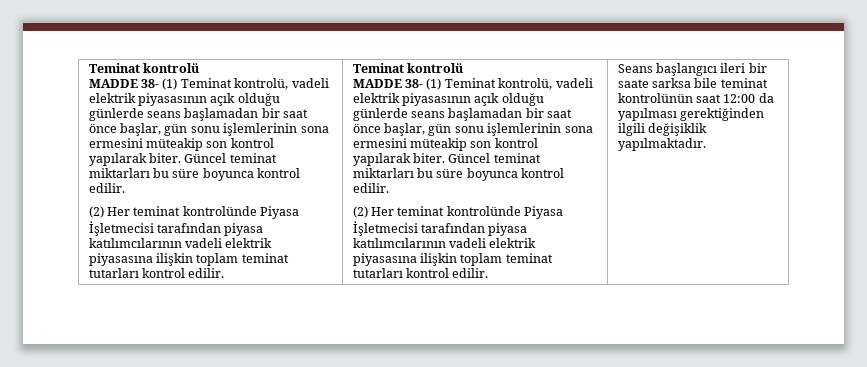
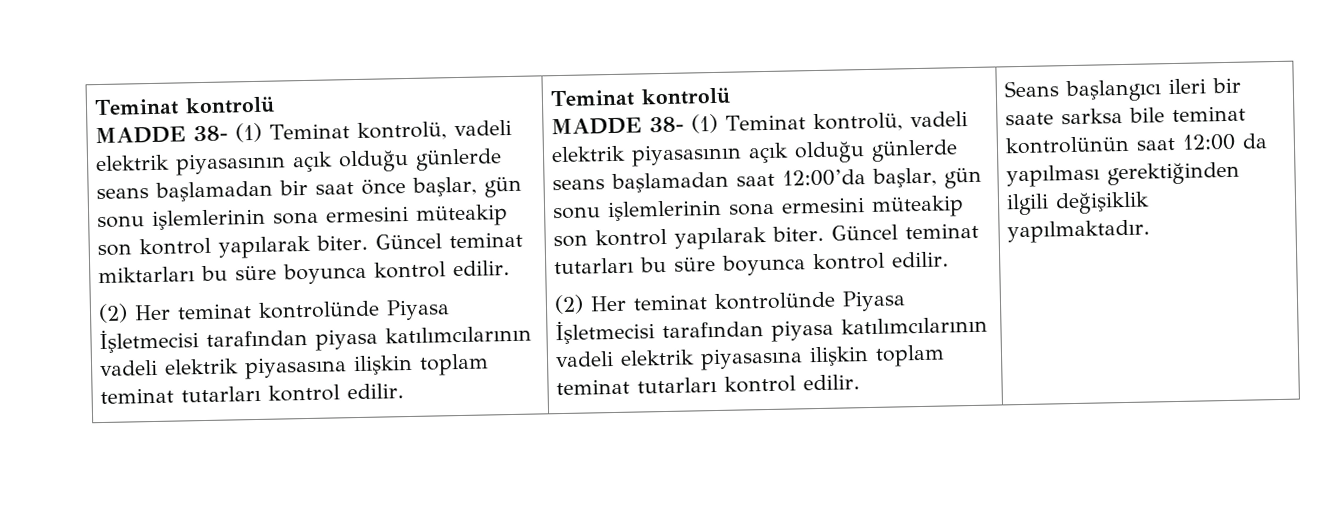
  (2) Her teminat kontrolünde Piyasa İşletmecisi tarafından piyasa katılımcılarının vadeli elektrik piyasasına ilişkin toplam teminat tutarları kontrol edilir. | Teminat kontrolü
- MADDE 38- (1) Teminat kontrolü, vadeli elektrik piyasasının açık olduğu günlerde seans başlamadan bir saat önce başlar, gün sonu işlemlerinin sona ermesini müteakip son kontrol yapılarak biter. Güncel teminat miktarları bu süre boyunca kontrol edilir.
+ MADDE 38- (1) Teminat kontrolü, vadeli elektrik piyasasının açık olduğu günlerde seans başlamadan saat 12:00’da başlar, gün sonu işlemlerinin sona ermesini müteakip son kontrol yapılarak biter. Güncel teminat tutarları bu süre boyunca kontrol edilir.

